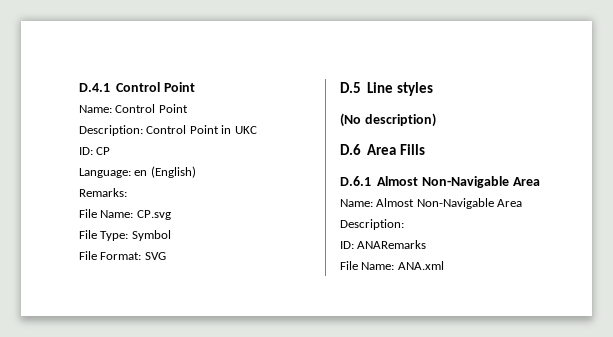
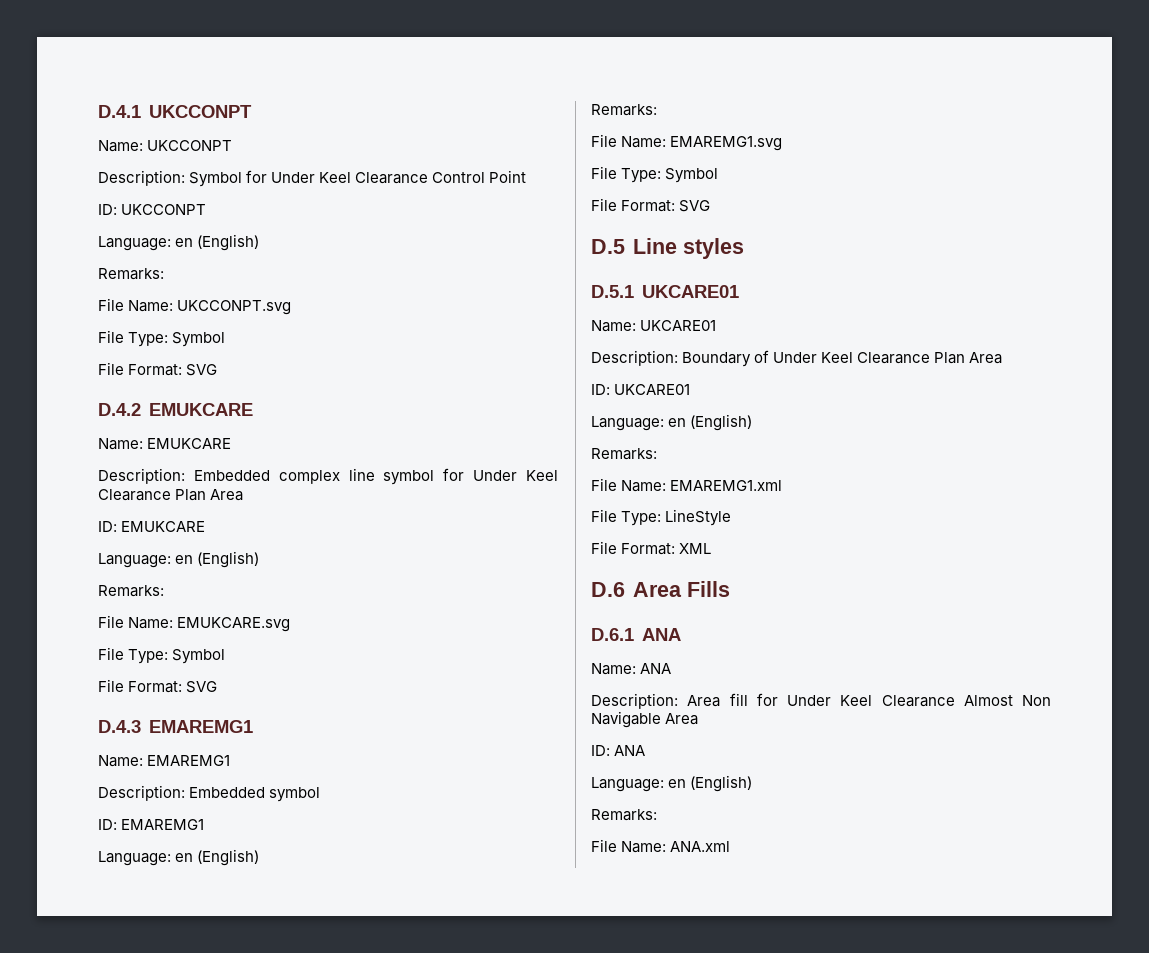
- D.4.1 Control Point
- Name: Control Point
- Description: Control Point in UKC
- ID: CP
+ D.4.1 UKCCONPT
+ Name: UKCCONPT
+ Description: Symbol for Under Keel Clearance Control Point
+ ID: UKCCONPT
  Language: en (English)
  Remarks:
- File Name: CP.svg
+ File Name: UKCCONPT.svg
+ File Type: Symbol
+ File Format: SVG
+ D.4.2 EMUKCARE
+ Name: EMUKCARE
+ Description: Embedded complex line symbol for Under Keel Clearance Plan Area
+ ID: EMUKCARE
+ Language: en (English)
+ Remarks:
+ File Name: EMUKCARE.svg
+ File Type: Symbol
+ File Format: SVG
+ D.4.3 EMAREMG1
+ Name: EMAREMG1
+ Description: Embedded symbol
+ ID: EMAREMG1
+ Language: en (English)
+ Remarks:
+ File Name: EMAREMG1.svg
- (No description)
+ D.5.1 UKCARE01
+ Name: UKCARE01
+ Description: Boundary of Under Keel Clearance Plan Area
+ ID: UKCARE01
+ Language: en (English)
+ Remarks:
+ File Name: EMAREMG1.xml
+ File Type: LineStyle
+ File Format: XML
  D.6 Area Fills
- D.6.1 Almost Non-Navigable Area
- Name: Almost Non-Navigable Area
- Description:
- ID: ANARemarks
+ D.6.1 ANA
+ Name: ANA
+ Description: Area fill for Under Keel Clearance Almost Non Navigable Area
+ ID: ANA
+ Language: en (English)
+ Remarks:

